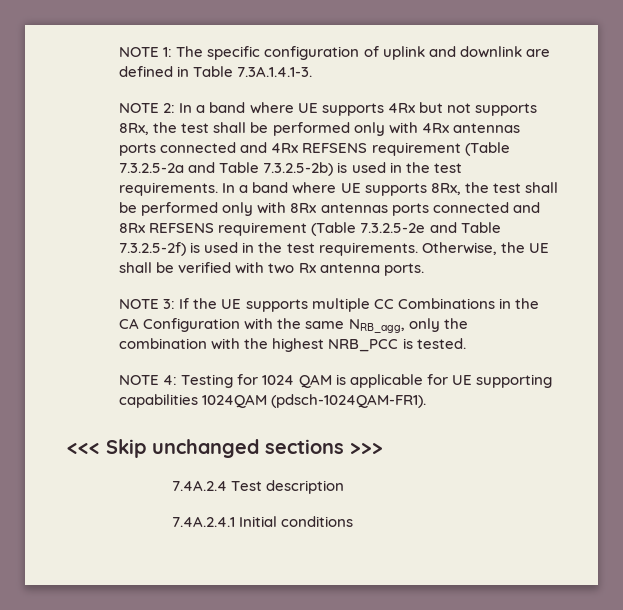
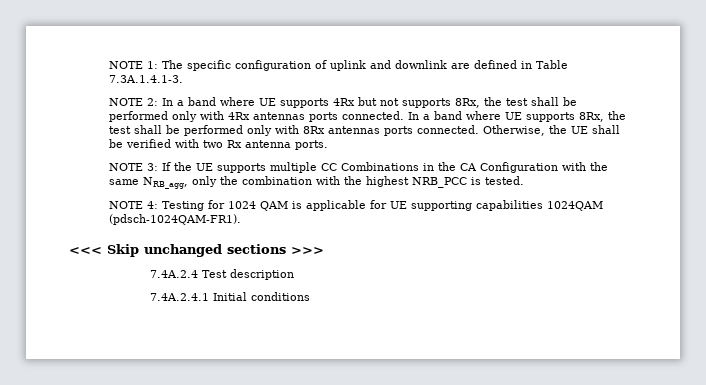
- NOTE 2: In a band where UE supports 4Rx but not supports 8Rx, the test shall be performed only with 4Rx antennas ports connected and 4Rx REFSENS requirement (Table 7.3.2.5-2a and Table 7.3.2.5-2b) is used in the test requirements.
+ NOTE 2: In a band where UE supports 4Rx but not supports 8Rx, the test shall be performed only with 4Rx antennas ports connected.
- In a band where UE supports 8Rx, the test shall be performed only with 8Rx antennas ports connected and 8Rx REFSENS requirement (Table 7.3.2.5-2e and Table 7.3.2.5-2f) is used in the test requirements.
+ In a band where UE supports 8Rx, the test shall be performed only with 8Rx antennas ports connected.

